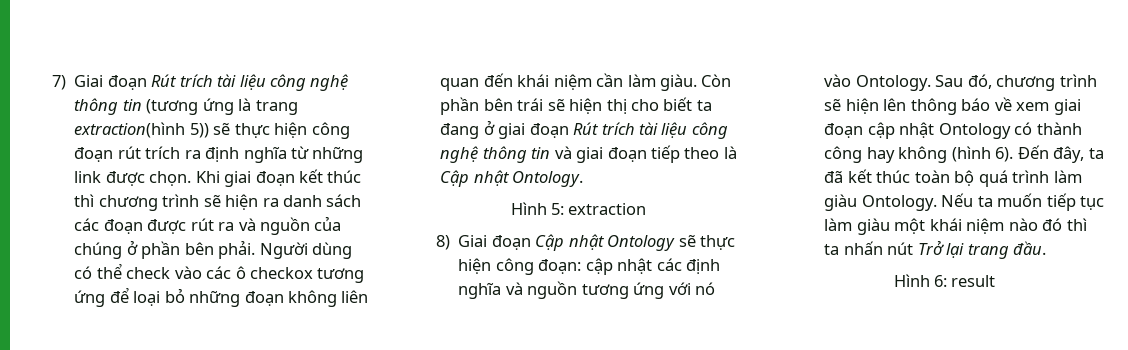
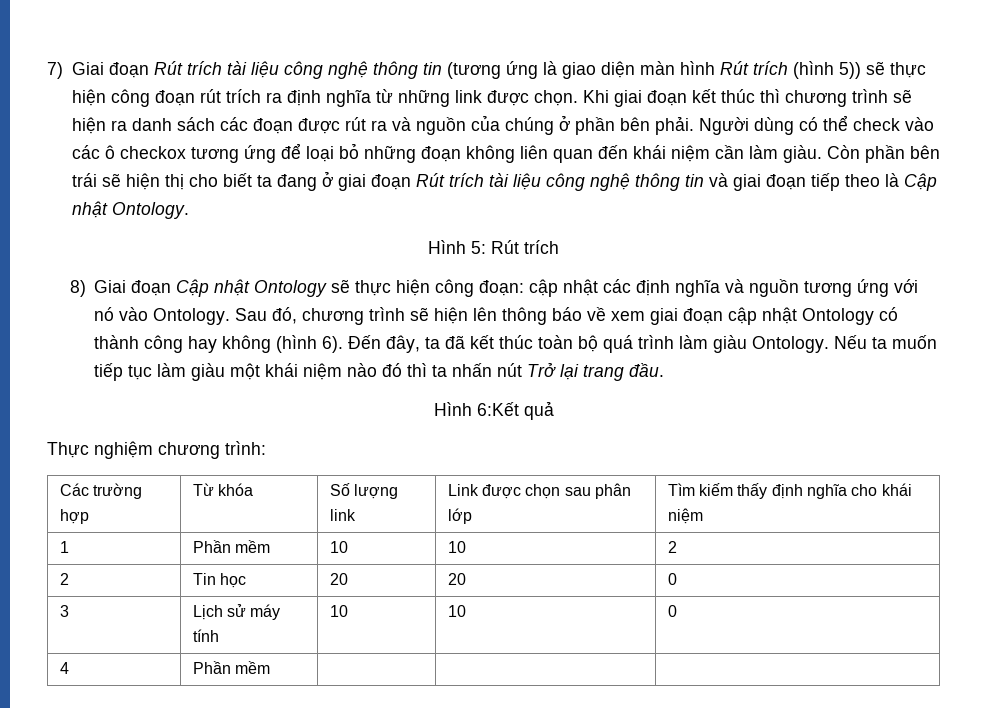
- 7) Giai đoạn Rút trích tài liệu công nghệ thông tin (tương ứng là trang extraction(hình 5)) sẽ thực hiện công đoạn rút trích ra định nghĩa từ những link được chọn.
+ 7) Giai đoạn Rút trích tài liệu công nghệ thông tin (tương ứng là giao diện màn hình Rút trích (hình 5)) sẽ thực hiện công đoạn rút trích ra định nghĩa từ những link được chọn.
- Hình 5: extraction
+ Hình 5: Rút trích
- Hình 6: result
+ Hình 6:Kết quả
+ Thực nghiệm chương trình:
+ Các trường hợp | Từ khóa | Số lượng link | Link được chọn sau phân lớp | Tìm kiếm thấy định nghĩa cho khái niệm
+ 1 | Phần mềm | 10 | 10 | 2
+ 2 | Tin học | 20 | 20 | 0
+ 3 | Lịch sử máy tính | 10 | 10 | 0
+ 4 | Phần mềm | | |

